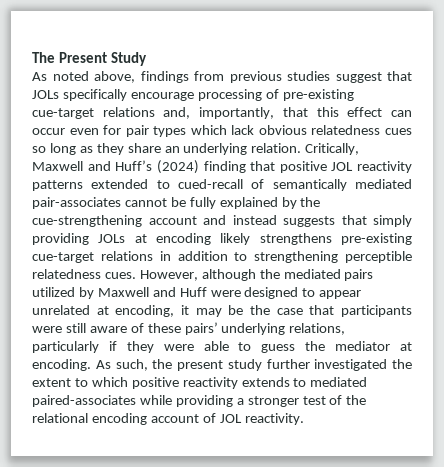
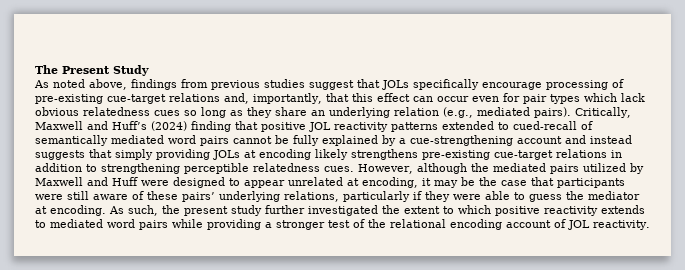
- As noted above, findings from previous studies suggest that JOLs specifically encourage processing of pre-existing cue-target relations and, importantly, that this effect can occur even for pair types which lack obvious relatedness cues so long as they share an underlying relation.
+ As noted above, findings from previous studies suggest that JOLs specifically encourage processing of pre-existing cue-target relations and, importantly, that this effect can occur even for pair types which lack obvious relatedness cues so long as they share an underlying relation (e.g., mediated pairs).
- Critically, Maxwell and Huff’s (2024) finding that positive JOL reactivity patterns extended to cued-recall of semantically mediated pair-associates cannot be fully explained by the cue-strengthening account and instead suggests that simply providing JOLs at encoding likely strengthens pre-existing cue-target relations in addition to strengthening perceptible relatedness cues.
+ Critically, Maxwell and Huff’s (2024) finding that positive JOL reactivity patterns extended to cued-recall of semantically mediated word pairs cannot be fully explained by a cue-strengthening account and instead suggests that simply providing JOLs at encoding likely strengthens pre-existing cue-target relations in addition to strengthening perceptible relatedness cues.
- As such, the present study further investigated the extent to which positive reactivity extends to mediated paired-associates while providing a stronger test of the relational encoding account of JOL reactivity.
+ As such, the present study further investigated the extent to which positive reactivity extends to mediated word pairs while providing a stronger test of the relational encoding account of JOL reactivity.

